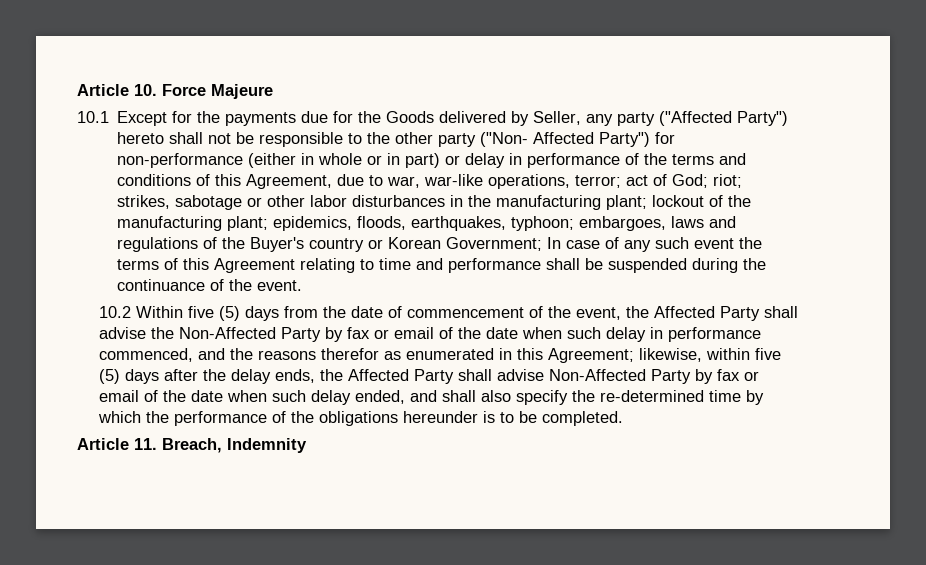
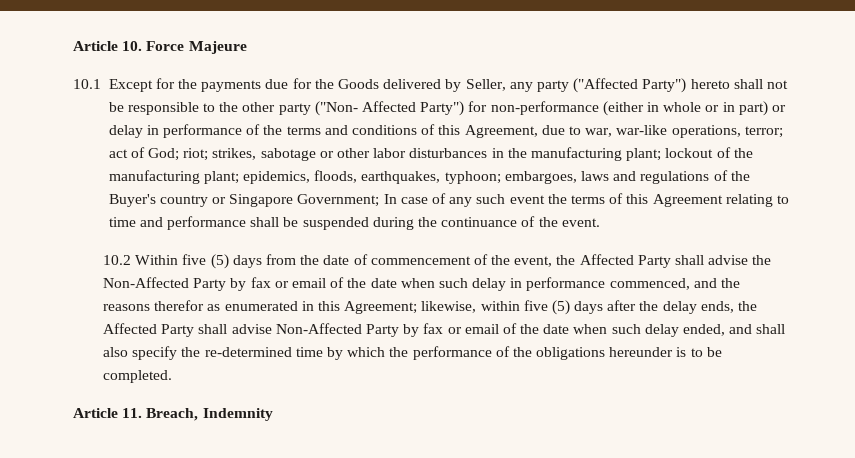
- embargoes, laws and regulations of the Buyer's country or Korean Government;
+ embargoes, laws and regulations of the Buyer's country or Singapore Government;

